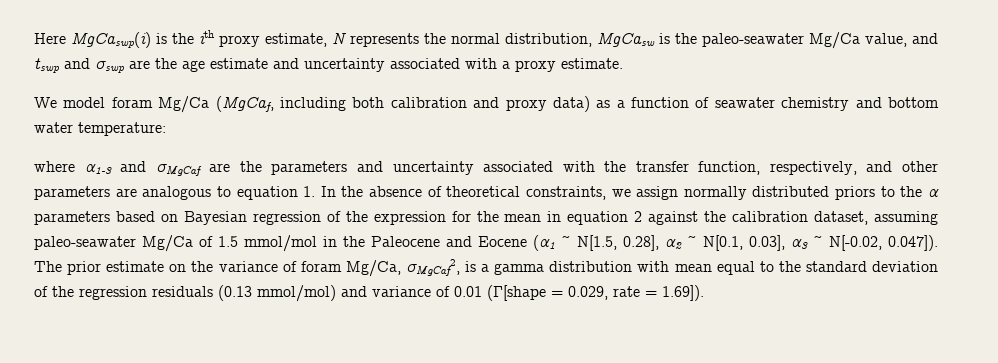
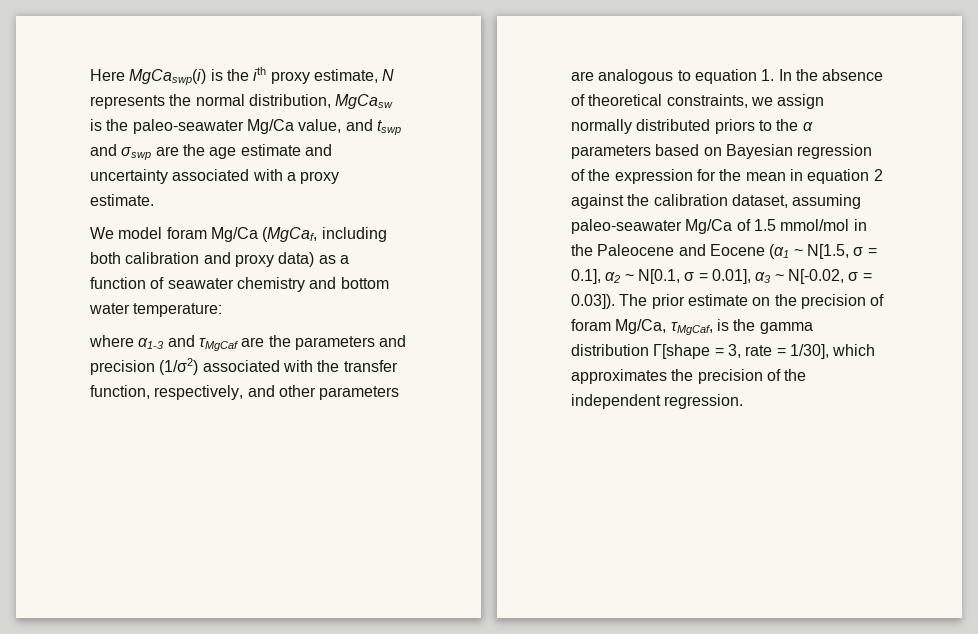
- where α1-3 and σMgCaf are the parameters and uncertainty associated with the transfer function, respectively, and other parameters are analogous to equation 1. In the absence of theoretical constraints, we assign normally distributed priors to the α parameters based on Bayesian regression of the expression for the mean in equation 2 against the calibration dataset, assuming paleo-seawater Mg/Ca of 1.5 mmol/mol in the Paleocene and Eocene (α1 ~ N[1.5, 0.28], α2 ~ N[0.1, 0.03], α3 ~ N[-0.02, 0.047]). The prior estimate on the variance of foram Mg/Ca, σMgCaf2, is a gamma distribution with mean equal to the standard deviation of the regression residuals (0.13 mmol/mol) and variance of 0.01 (Γ[shape = 0.029, rate = 1.69]).
+ where α1-3 and τMgCaf are the parameters and precision (1/σ2) associated with the transfer function, respectively, and other parameters are analogous to equation 1. In the absence of theoretical constraints, we assign normally distributed priors to the α parameters based on Bayesian regression of the expression for the mean in equation 2 against the calibration dataset, assuming paleo-seawater Mg/Ca of 1.5 mmol/mol in the Paleocene and Eocene (α1 ~ N[1.5, σ = 0.1], α2 ~ N[0.1, σ = 0.01], α3 ~ N[-0.02, σ = 0.03]). The prior estimate on the precision of foram Mg/Ca, τMgCaf, is the gamma distribution Γ[shape = 3, rate = 1/30], which approximates the precision of the independent regression.

